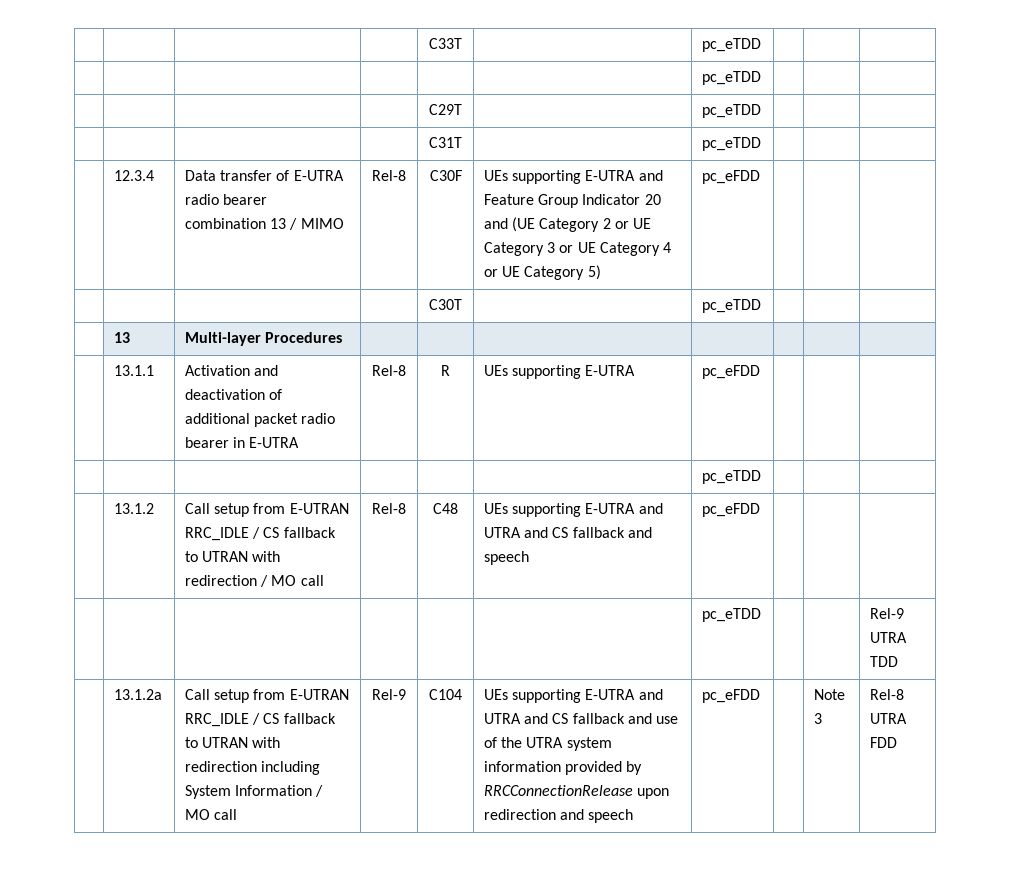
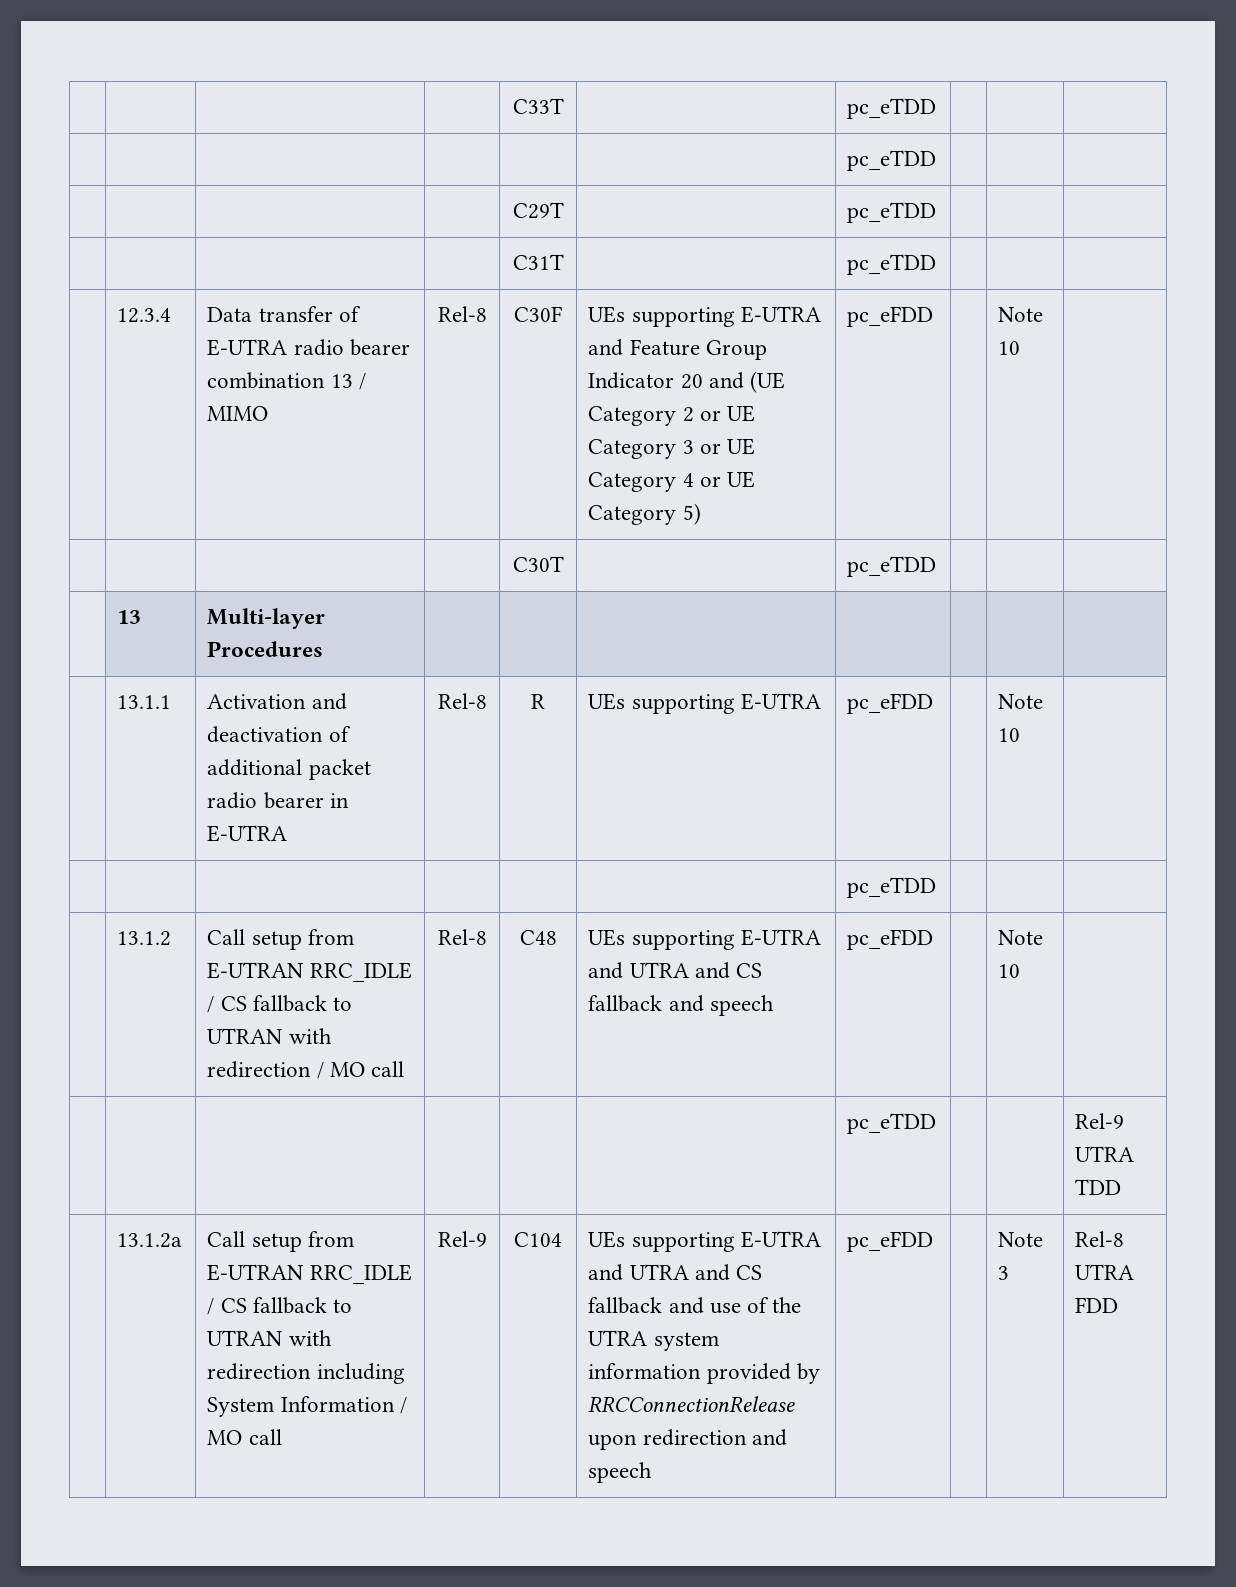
- | 12.3.4 | Data transfer of E-UTRA radio bearer combination 13 / MIMO | Rel-8 | C30F | UEs supporting E-UTRA and Feature Group Indicator 20 and (UE Category 2 or UE Category 3 or UE Category 4 or UE Category 5) | pc_eFDD | | |
+ | 12.3.4 | Data transfer of E-UTRA radio bearer combination 13 / MIMO | Rel-8 | C30F | UEs supporting E-UTRA and Feature Group Indicator 20 and (UE Category 2 or UE Category 3 or UE Category 4 or UE Category 5) | pc_eFDD | | Note 10 |
- | 13.1.1 | Activation and deactivation of additional packet radio bearer in E-UTRA | Rel-8 | R | UEs supporting E-UTRA | pc_eFDD | | |
+ | 13.1.1 | Activation and deactivation of additional packet radio bearer in E-UTRA | Rel-8 | R | UEs supporting E-UTRA | pc_eFDD | | Note 10 |
- | 13.1.2 | Call setup from E-UTRAN RRC_IDLE / CS fallback to UTRAN with redirection / MO call | Rel-8 | C48 | UEs supporting E-UTRA and UTRA and CS fallback and speech | pc_eFDD | | |
+ | 13.1.2 | Call setup from E-UTRAN RRC_IDLE / CS fallback to UTRAN with redirection / MO call | Rel-8 | C48 | UEs supporting E-UTRA and UTRA and CS fallback and speech | pc_eFDD | | Note 10 |

